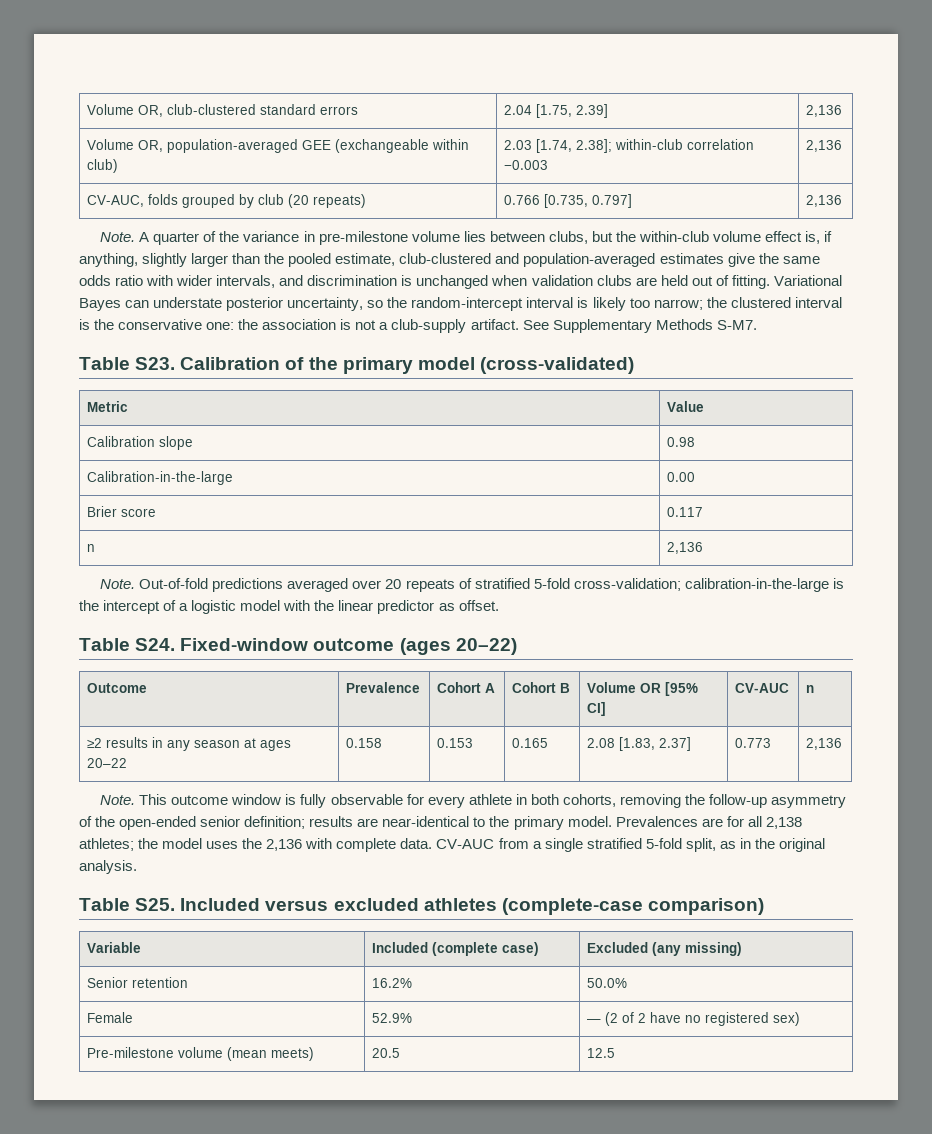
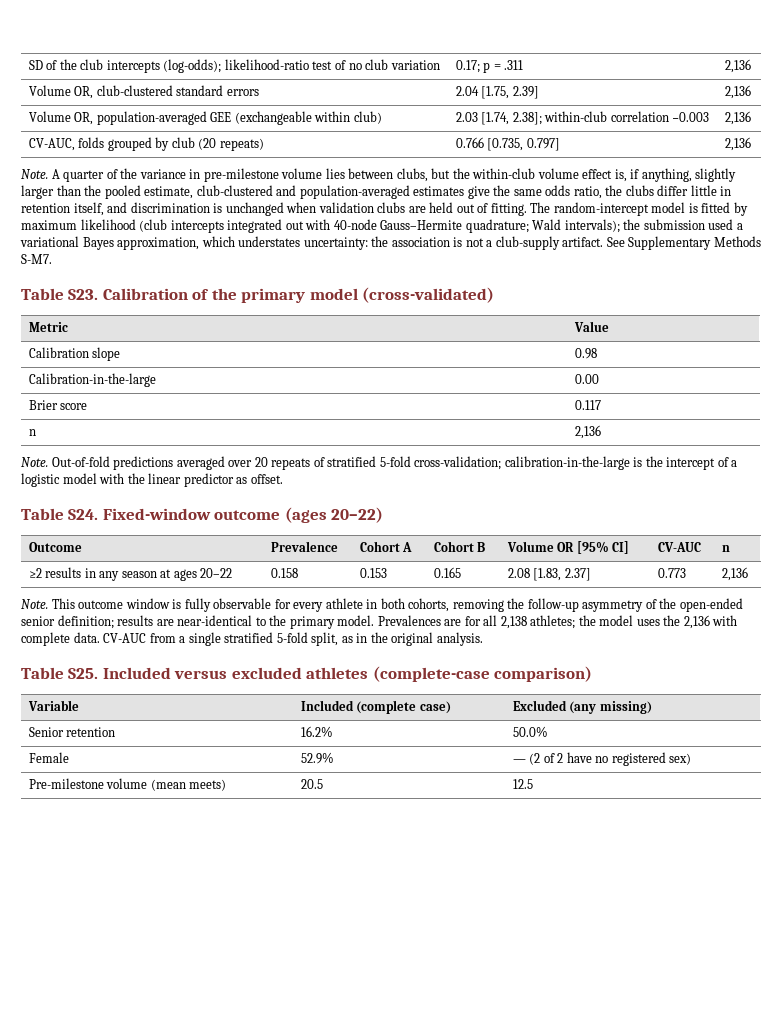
+ SD of the club intercepts (log-odds); likelihood-ratio test of no club variation | 0.17; p = .311 | 2,136
- A quarter of the variance in pre-milestone volume lies between clubs, but the within-club volume effect is, if anything, slightly larger than the pooled estimate, club-clustered and population-averaged estimates give the same odds ratio with wider intervals, and discrimination is unchanged when validation clubs are held out of fitting.
+ A quarter of the variance in pre-milestone volume lies between clubs, but the within-club volume effect is, if anything, slightly larger than the pooled estimate, club-clustered and population-averaged estimates give the same odds ratio, the clubs differ little in retention itself, and discrimination is unchanged when validation clubs are held out of fitting.
- Variational Bayes can understate posterior uncertainty, so the random-intercept interval is likely too narrow; the clustered interval is the conservative one: the association is not a club-supply artifact.
+ The random-intercept model is fitted by maximum likelihood (club intercepts integrated out with 40-node Gauss–Hermite quadrature; Wald intervals); the submission used a variational Bayes approximation, which understates uncertainty: the association is not a club-supply artifact.

